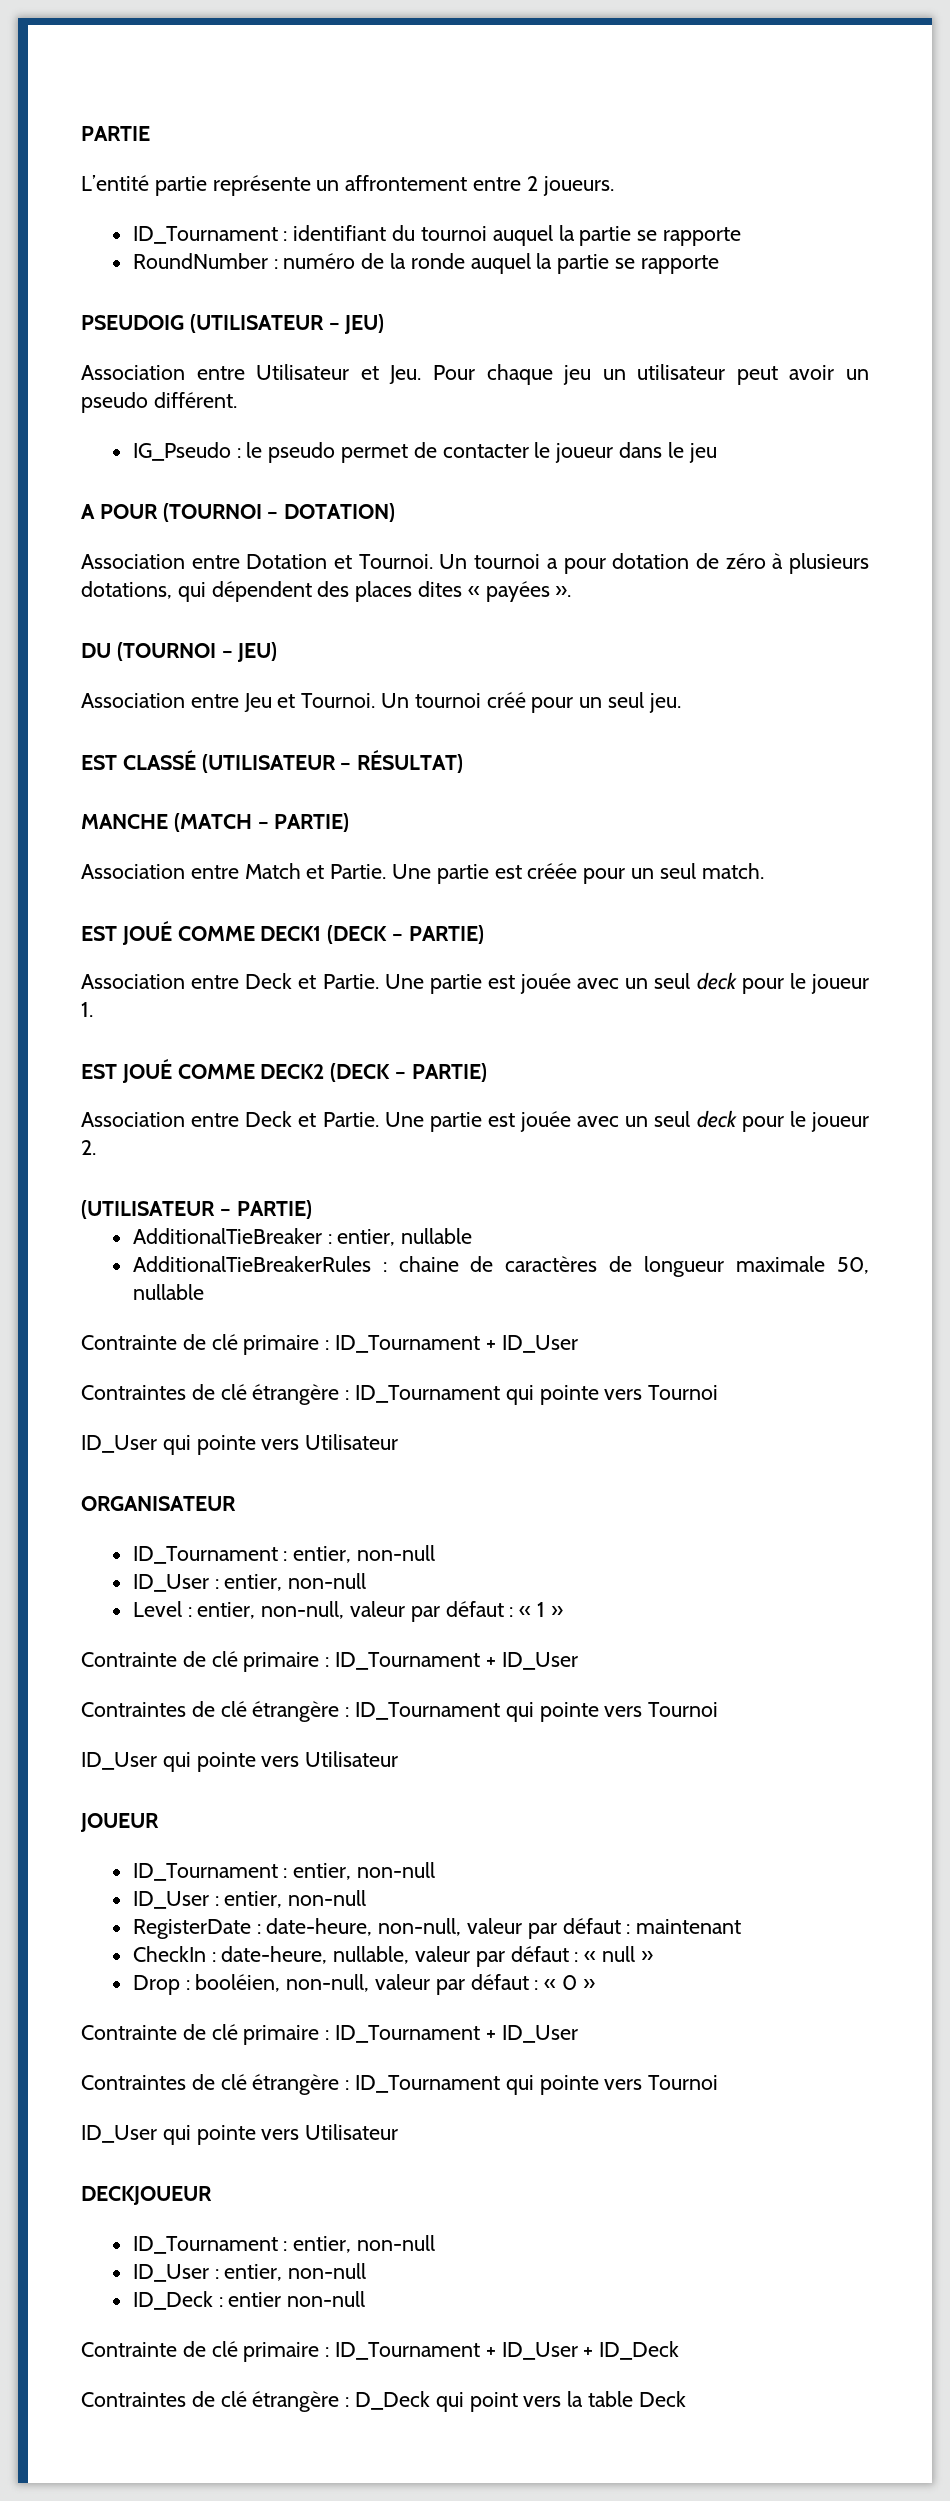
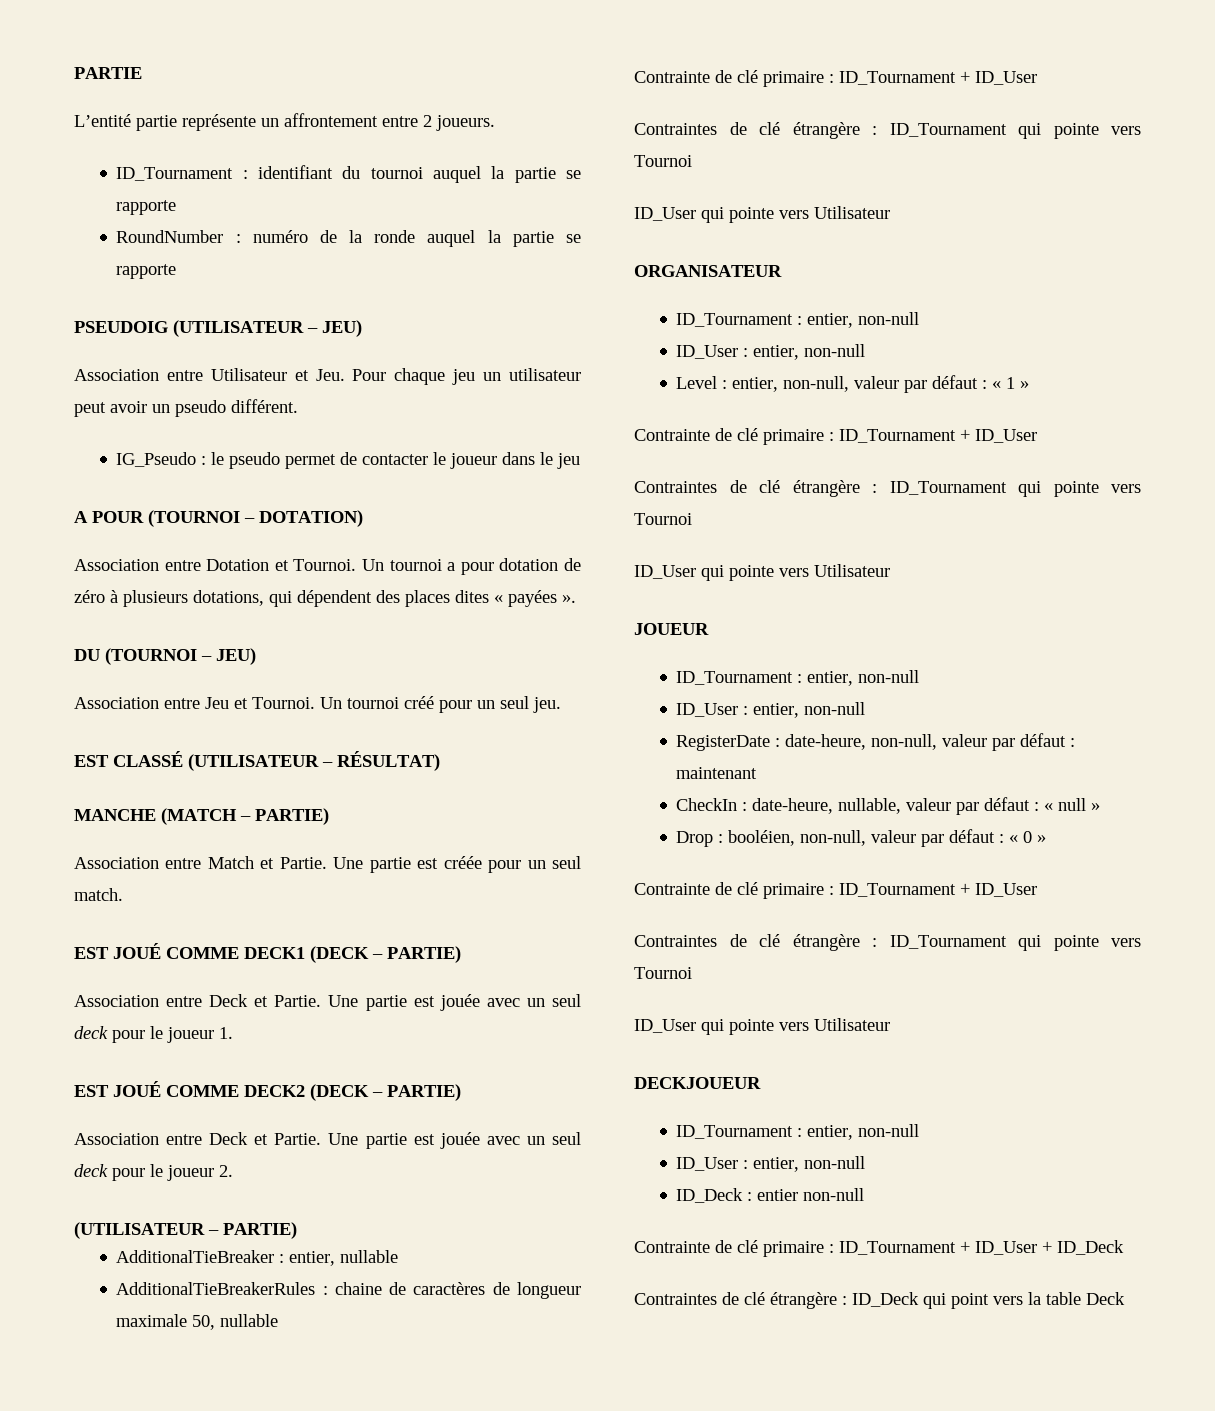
- Contraintes de clé étrangère : D_Deck qui point vers la table Deck
+ Contraintes de clé étrangère : ID_Deck qui point vers la table Deck

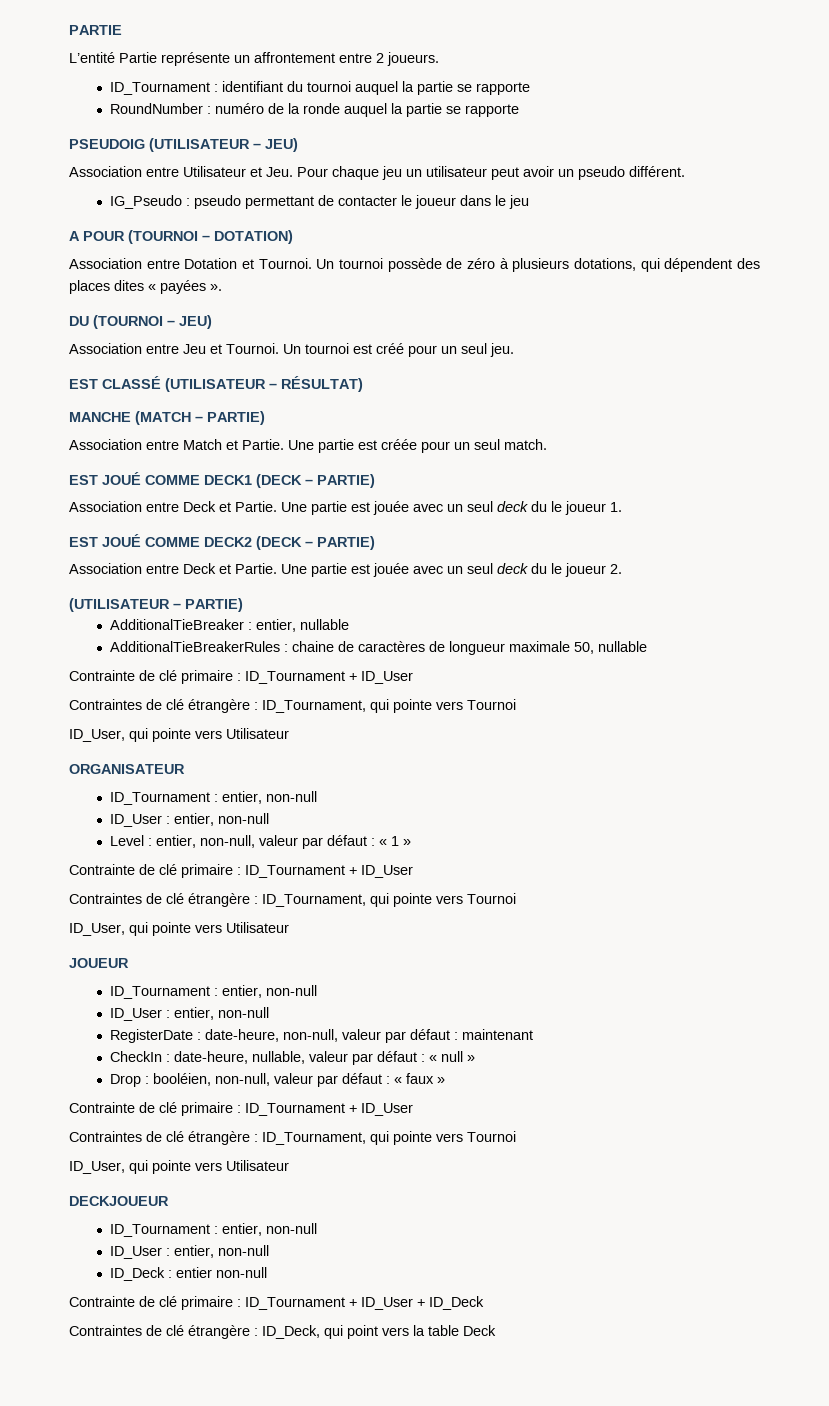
- L’entité partie représente un affrontement entre 2 joueurs.
+ L’entité Partie représente un affrontement entre 2 joueurs.
- IG_Pseudo : le pseudo permet de contacter le joueur dans le jeu
+ IG_Pseudo : pseudo permettant de contacter le joueur dans le jeu
- Un tournoi a pour dotation de zéro à plusieurs dotations, qui dépendent des places dites « payées ».
+ Un tournoi possède de zéro à plusieurs dotations, qui dépendent des places dites « payées ».
- Un tournoi créé pour un seul jeu.
+ Un tournoi est créé pour un seul jeu.
- Une partie est jouée avec un seul deck pour le joueur 1.
+ Une partie est jouée avec un seul deck du le joueur 1.
- Une partie est jouée avec un seul deck pour le joueur 2.
+ Une partie est jouée avec un seul deck du le joueur 2.
  AdditionalTieBreakerRules : chaine de caractères de longueur maximale 50, nullable
  Contrainte de clé primaire : ID_Tournament + ID_User
- Contraintes de clé étrangère : ID_Tournament qui pointe vers Tournoi
- ID_User qui pointe vers Utilisateur
+ Contraintes de clé étrangère : ID_Tournament, qui pointe vers Tournoi
+ ID_User, qui pointe vers Utilisateur
  Level : entier, non-null, valeur par défaut : « 1 »
  Contrainte de clé primaire : ID_Tournament + ID_User
- Contraintes de clé étrangère : ID_Tournament qui pointe vers Tournoi
- ID_User qui pointe vers Utilisateur
+ Contraintes de clé étrangère : ID_Tournament, qui pointe vers Tournoi
+ ID_User, qui pointe vers Utilisateur
- Drop : booléien, non-null, valeur par défaut : « 0 »
+ Drop : booléien, non-null, valeur par défaut : « faux »
  Contrainte de clé primaire : ID_Tournament + ID_User
- Contraintes de clé étrangère : ID_Tournament qui pointe vers Tournoi
- ID_User qui pointe vers Utilisateur
+ Contraintes de clé étrangère : ID_Tournament, qui pointe vers Tournoi
+ ID_User, qui pointe vers Utilisateur
- Contraintes de clé étrangère : ID_Deck qui point vers la table Deck
+ Contraintes de clé étrangère : ID_Deck, qui point vers la table Deck

